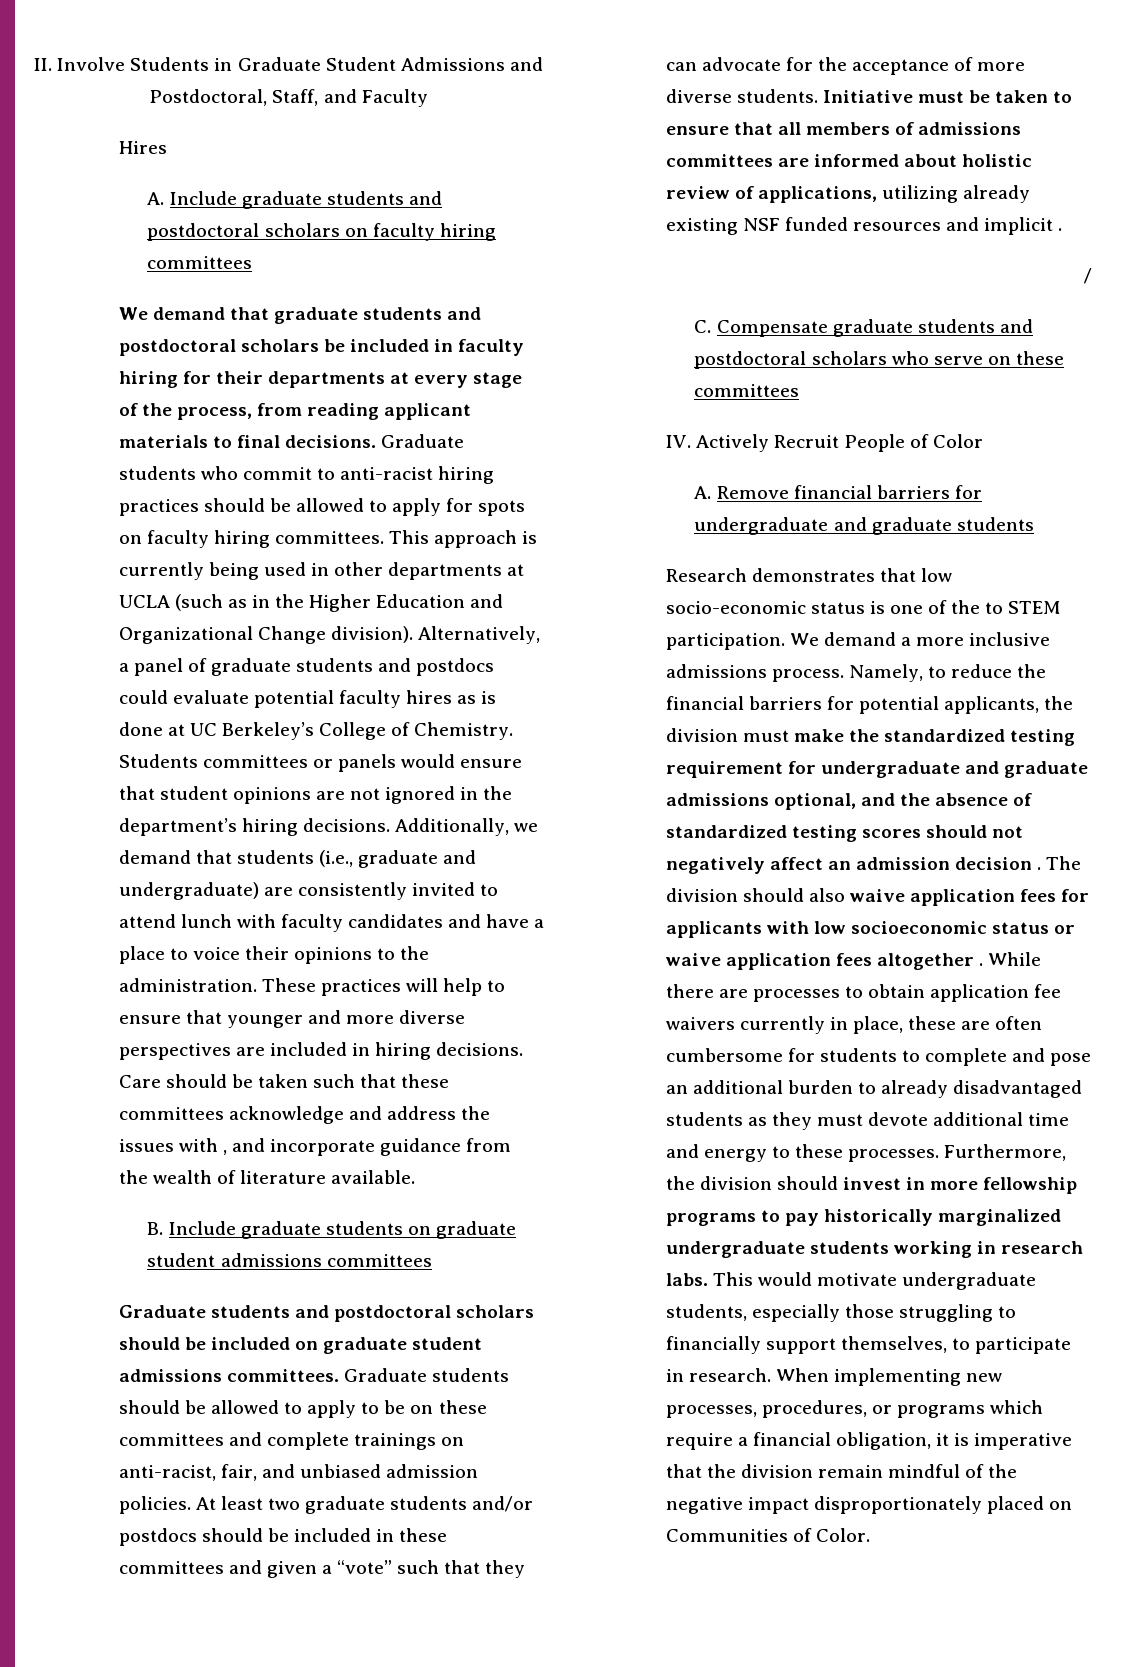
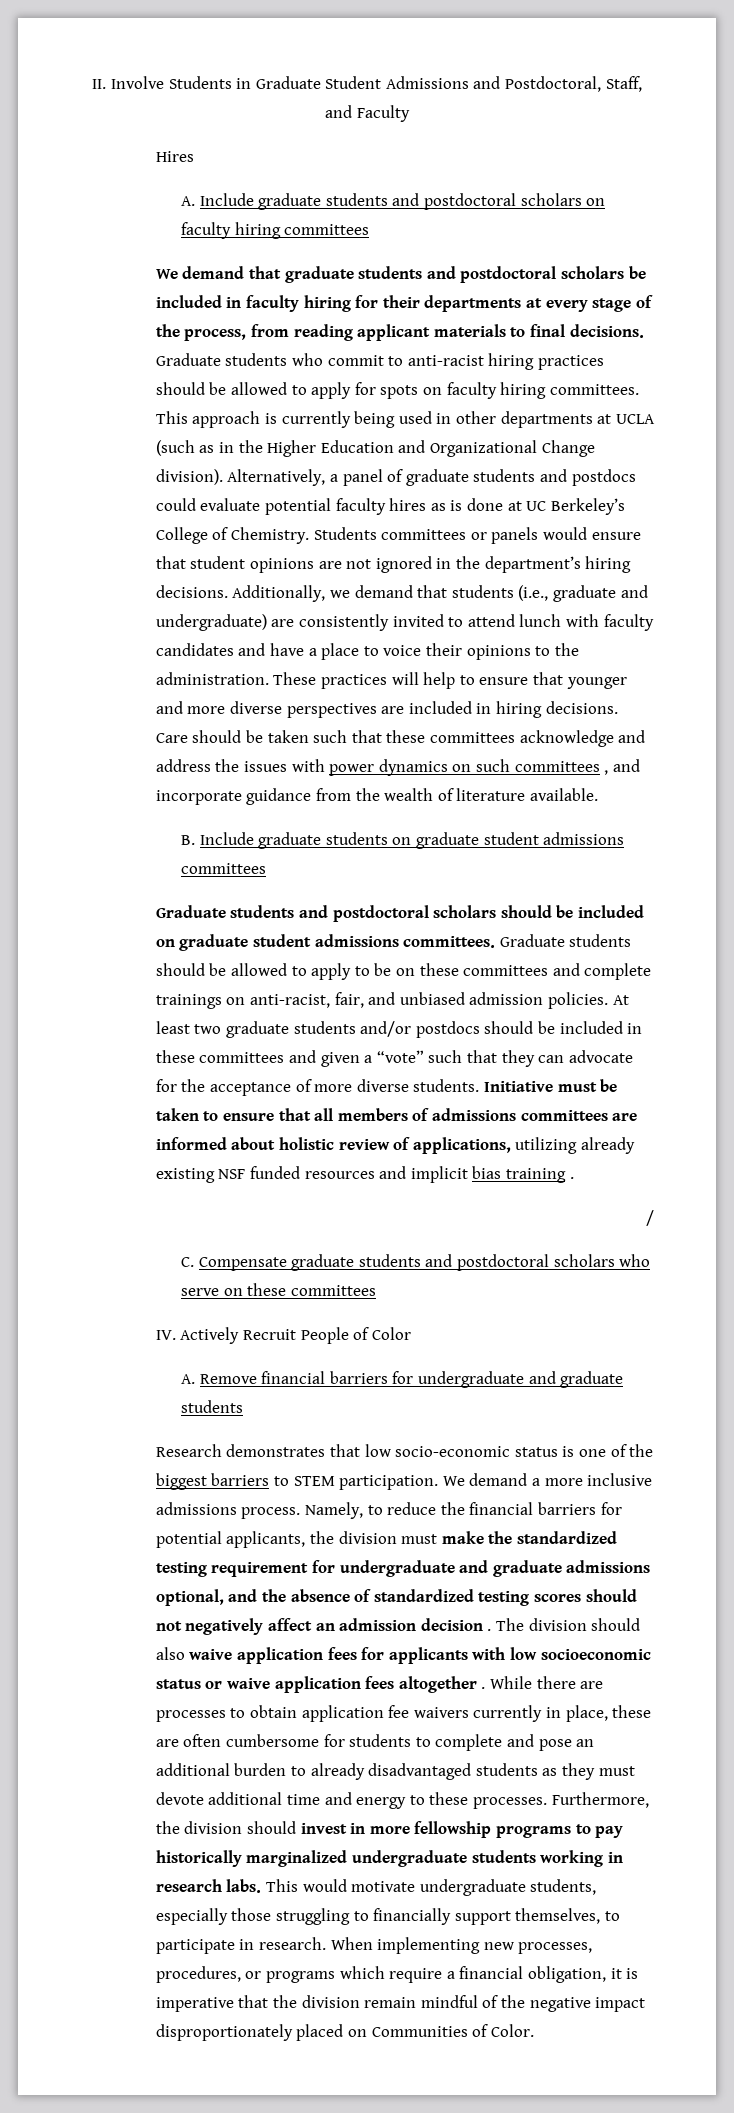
- Care should be taken such that these committees acknowledge and address the issues with , and incorporate guidance from the wealth of literature available.
+ Care should be taken such that these committees acknowledge and address the issues with power dynamics on such committees , and incorporate guidance from the wealth of literature available.
- Initiative must be taken to ensure that all members of admissions committees are informed about holistic review of applications, utilizing already existing NSF funded resources and implicit .
+ Initiative must be taken to ensure that all members of admissions committees are informed about holistic review of applications, utilizing already existing NSF funded resources and implicit bias training .
- Research demonstrates that low socio-economic status is one of the to STEM participation.
+ Research demonstrates that low socio-economic status is one of the biggest barriers to STEM participation.

